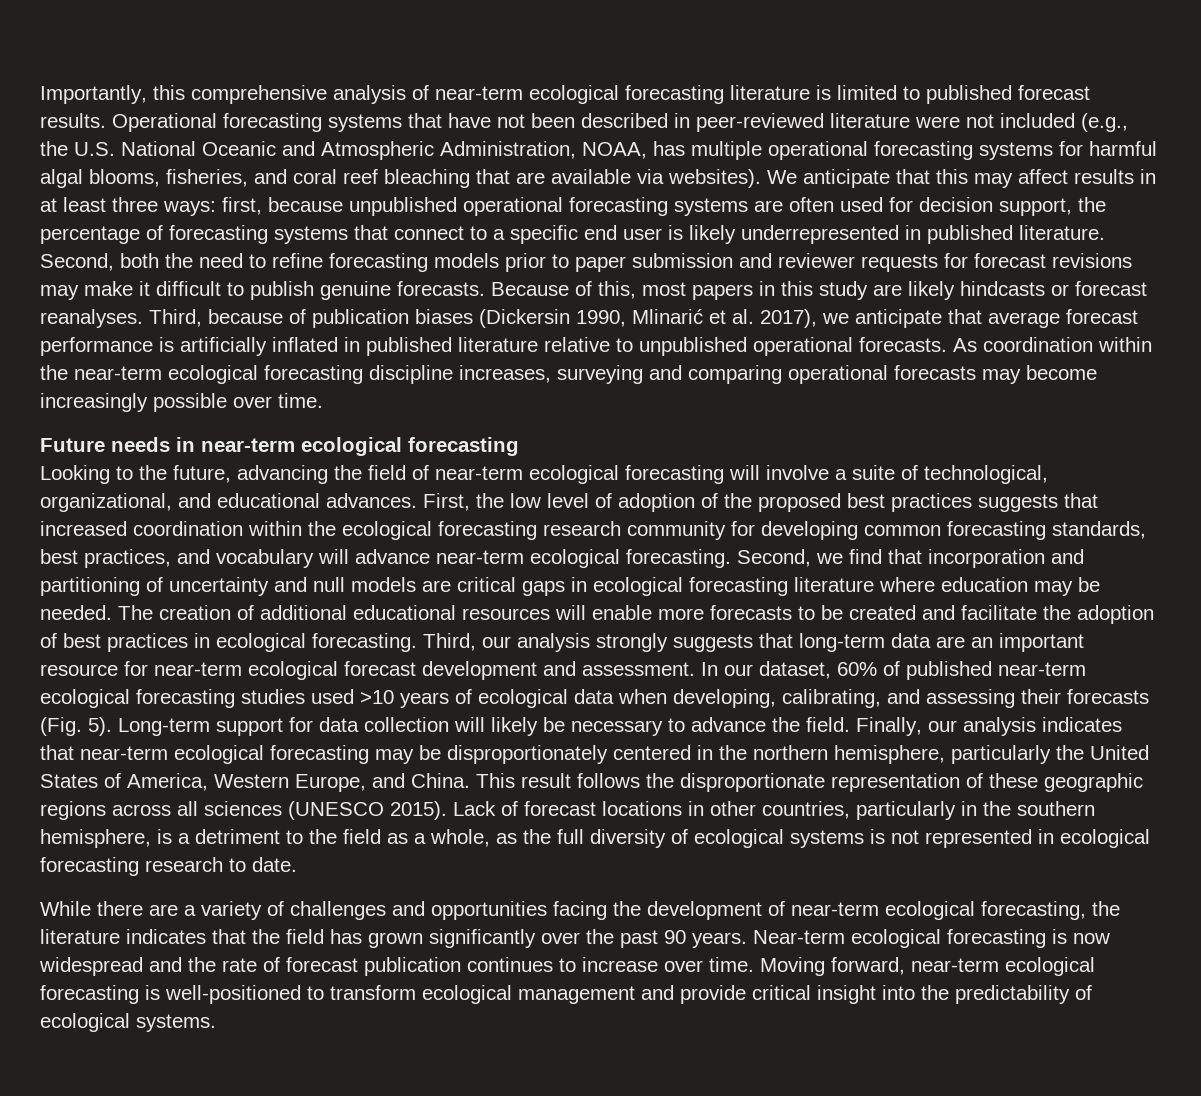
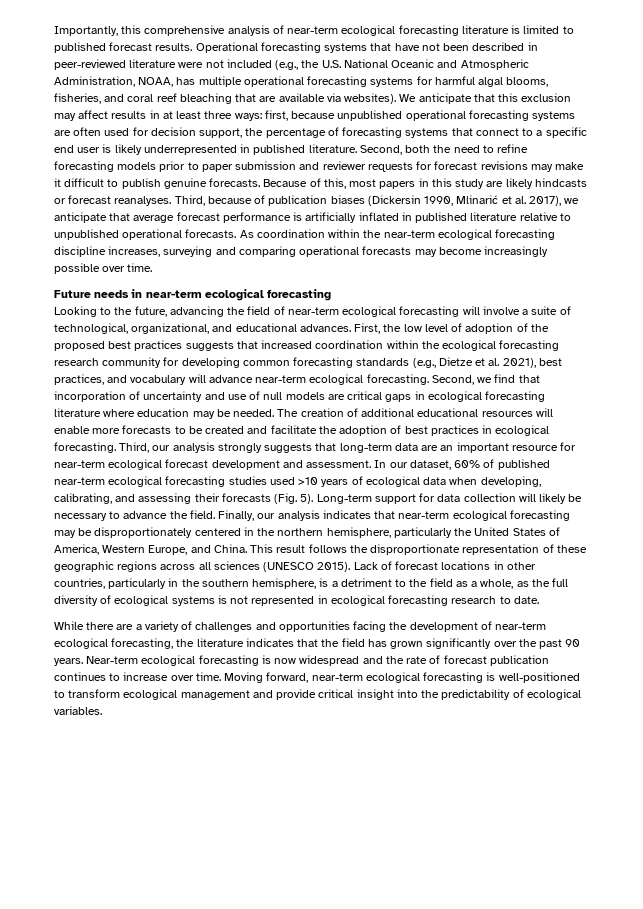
- We anticipate that this may affect results in at least three ways: first, because unpublished operational forecasting systems are often used for decision support, the percentage of forecasting systems that connect to a specific end user is likely underrepresented in published literature.
+ We anticipate that this exclusion may affect results in at least three ways: first, because unpublished operational forecasting systems are often used for decision support, the percentage of forecasting systems that connect to a specific end user is likely underrepresented in published literature.
- First, the low level of adoption of the proposed best practices suggests that increased coordination within the ecological forecasting research community for developing common forecasting standards, best practices, and vocabulary will advance near-term ecological forecasting.
+ First, the low level of adoption of the proposed best practices suggests that increased coordination within the ecological forecasting research community for developing common forecasting standards (e.g., Dietze et al. 2021), best practices, and vocabulary will advance near-term ecological forecasting.
- Second, we find that incorporation and partitioning of uncertainty and null models are critical gaps in ecological forecasting literature where education may be needed.
+ Second, we find that incorporation of uncertainty and use of null models are critical gaps in ecological forecasting literature where education may be needed.
- Moving forward, near-term ecological forecasting is well-positioned to transform ecological management and provide critical insight into the predictability of ecological systems.
+ Moving forward, near-term ecological forecasting is well-positioned to transform ecological management and provide critical insight into the predictability of ecological variables.

